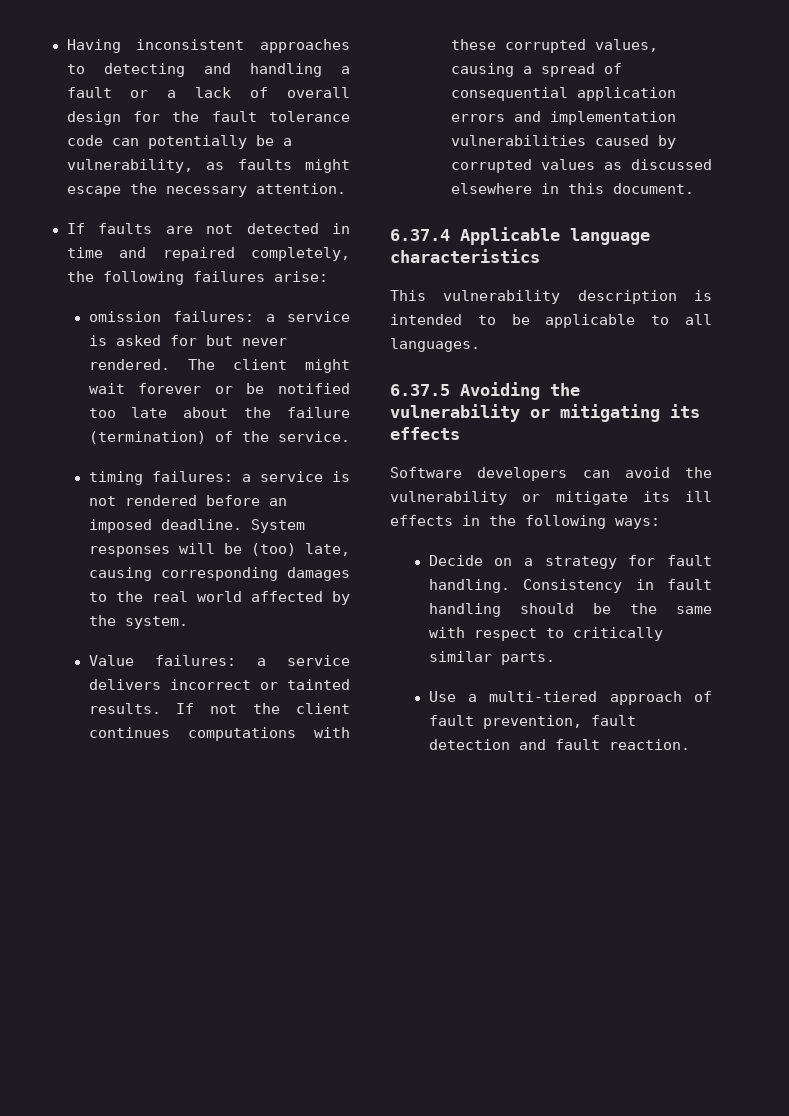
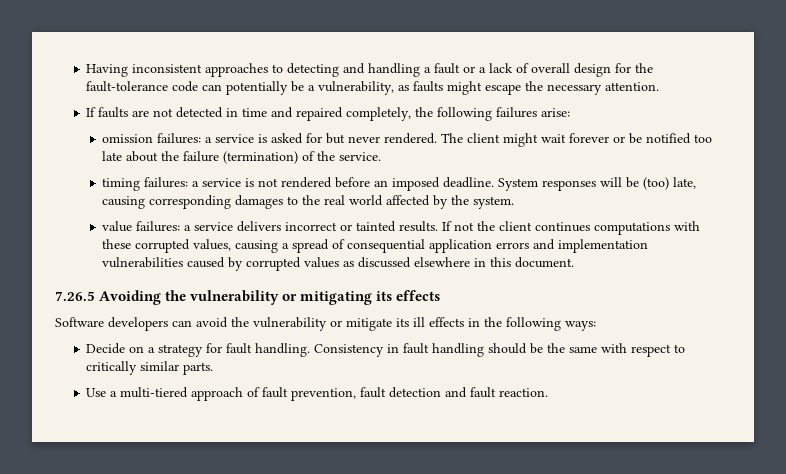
- Having inconsistent approaches to detecting and handling a fault or a lack of overall design for the fault tolerance code can potentially be a vulnerability, as faults might escape the necessary attention.
+ Having inconsistent approaches to detecting and handling a fault or a lack of overall design for the fault-tolerance code can potentially be a vulnerability, as faults might escape the necessary attention.
- Value failures: a service delivers incorrect or tainted results.
+ value failures: a service delivers incorrect or tainted results.
- 6.37.4 Applicable language characteristics
- This vulnerability description is intended to be applicable to all languages.
- 6.37.5 Avoiding the vulnerability or mitigating its effects
+ 7.26.5 Avoiding the vulnerability or mitigating its effects

